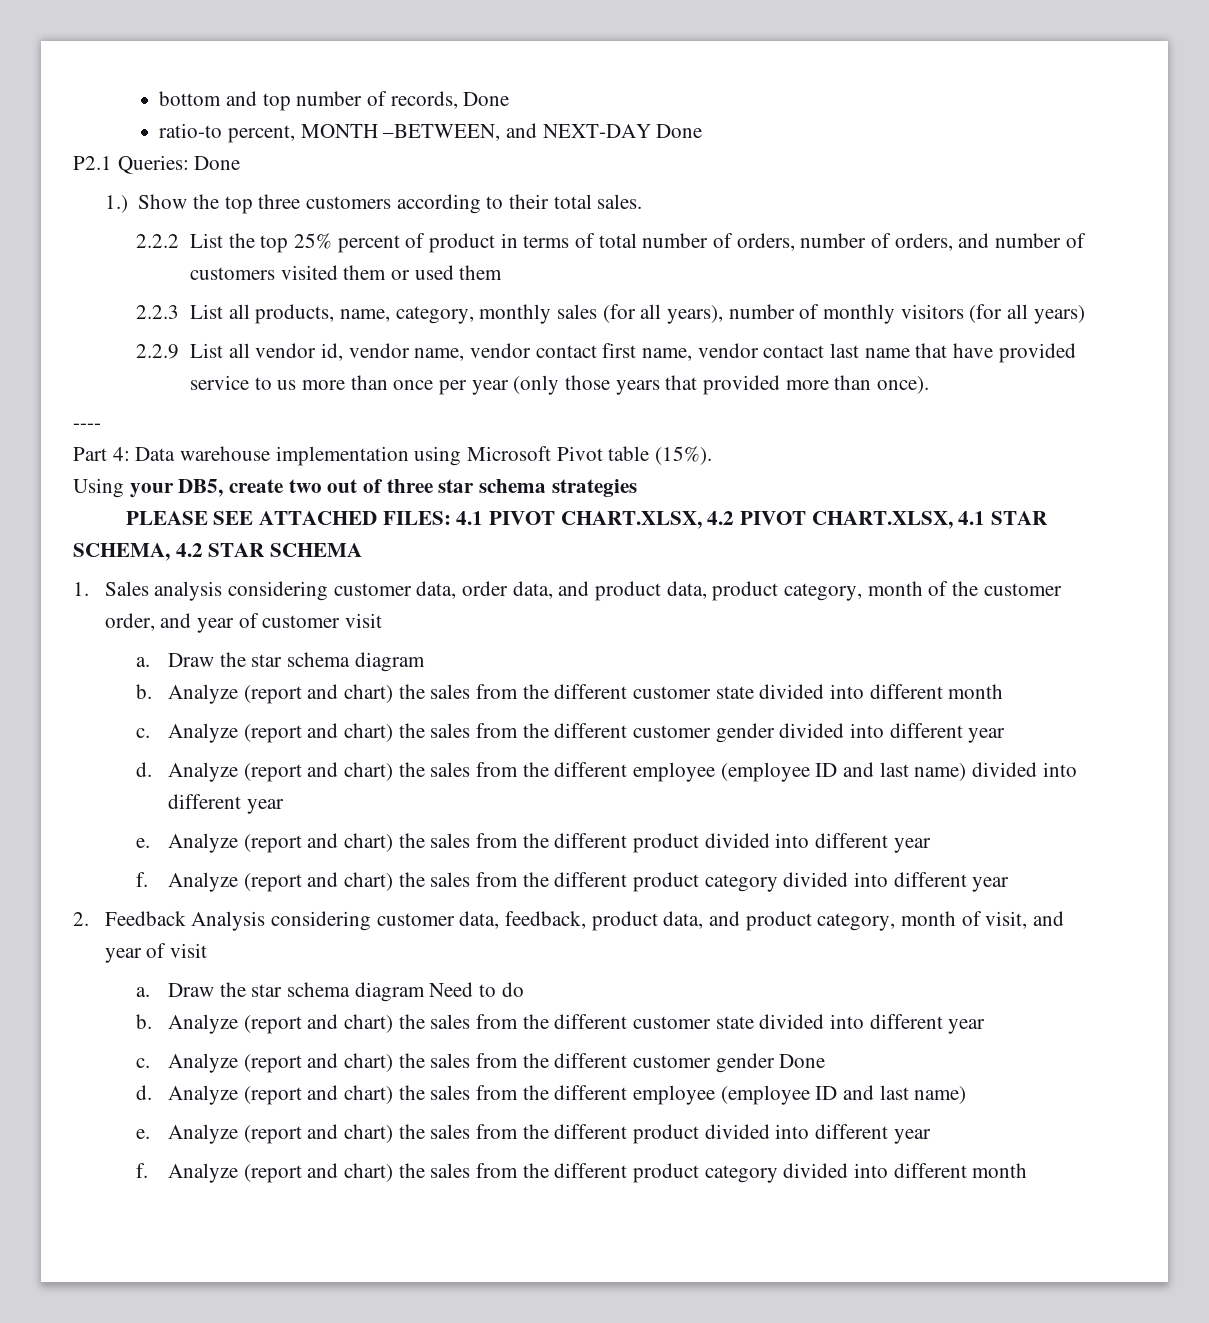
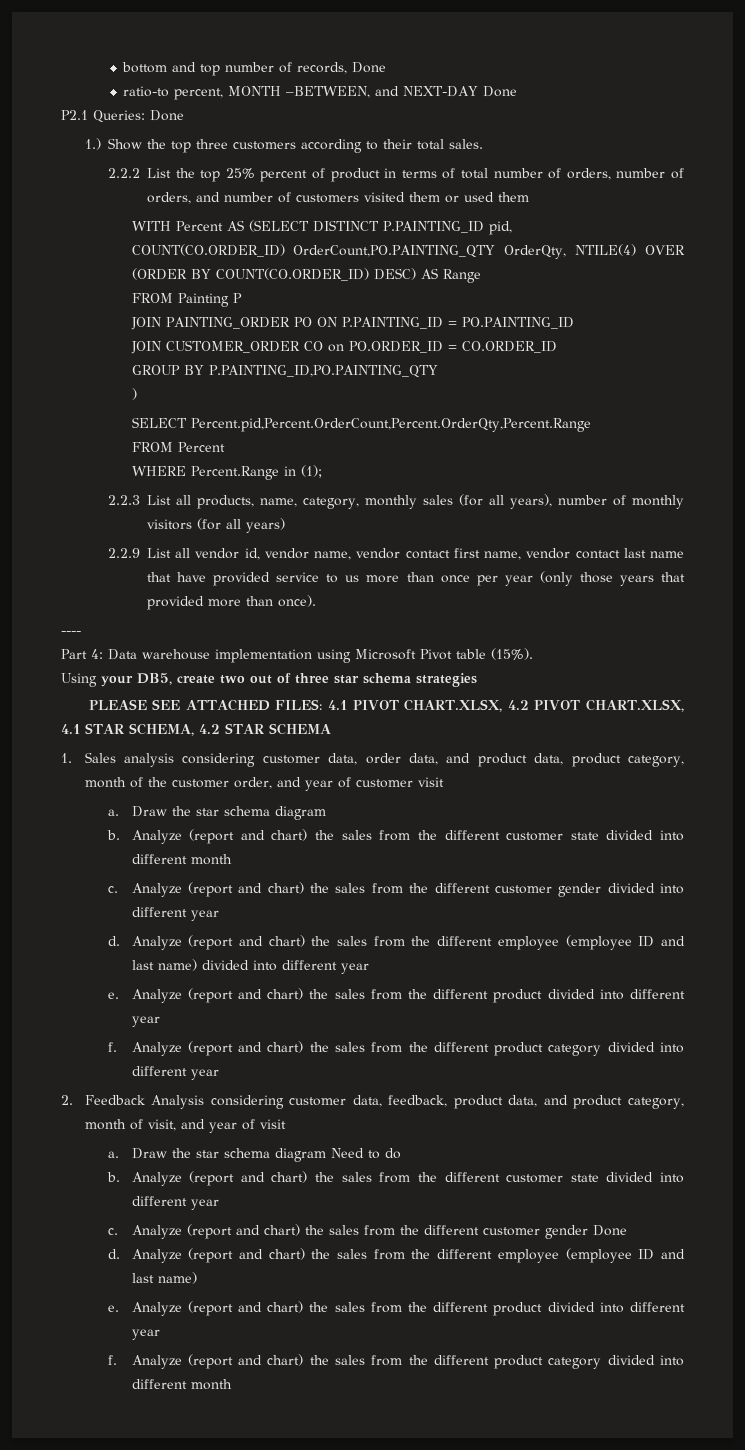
+ WITH Percent AS (SELECT DISTINCT P.PAINTING_ID pid,
+ COUNT(CO.ORDER_ID) OrderCount,PO.PAINTING_QTY OrderQty, NTILE(4) OVER (ORDER BY COUNT(CO.ORDER_ID) DESC) AS Range
+ FROM Painting P
+ JOIN PAINTING_ORDER PO ON P.PAINTING_ID = PO.PAINTING_ID
+ JOIN CUSTOMER_ORDER CO on PO.ORDER_ID = CO.ORDER_ID
+ GROUP BY P.PAINTING_ID,PO.PAINTING_QTY
+ )
+ SELECT Percent.pid,Percent.OrderCount,Percent.OrderQty,Percent.Range
+ FROM Percent
+ WHERE Percent.Range in (1);

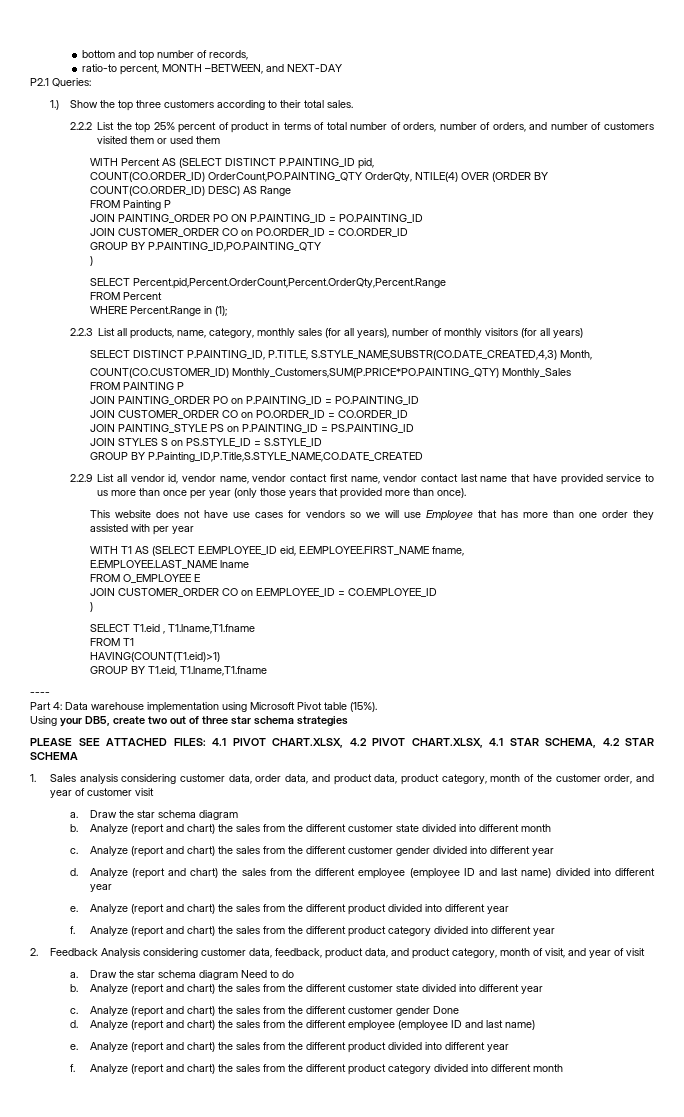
- bottom and top number of records, Done
+ bottom and top number of records,
- ratio-to percent, MONTH –BETWEEN, and NEXT-DAY Done
+ ratio-to percent, MONTH –BETWEEN, and NEXT-DAY
- P2.1 Queries: Done
+ P2.1 Queries:
+ SELECT DISTINCT P.PAINTING_ID, P.TITLE, S.STYLE_NAME,SUBSTR(CO.DATE_CREATED,4,3) Month,
+ COUNT(CO.CUSTOMER_ID) Monthly_Customers,SUM(P.PRICE*PO.PAINTING_QTY) Monthly_Sales
+ FROM PAINTING P
+ JOIN PAINTING_ORDER PO on P.PAINTING_ID = PO.PAINTING_ID
+ JOIN CUSTOMER_ORDER CO on PO.ORDER_ID = CO.ORDER_ID
+ JOIN PAINTING_STYLE PS on P.PAINTING_ID = PS.PAINTING_ID
+ JOIN STYLES S on PS.STYLE_ID = S.STYLE_ID
+ GROUP BY P.Painting_ID,P.Title,S.STYLE_NAME,CO.DATE_CREATED
+ This website does not have use cases for vendors so we will use Employee that has more than one order they assisted with per year
+ WITH T1 AS (SELECT E.EMPLOYEE_ID eid, E.EMPLOYEE.FIRST_NAME fname,
+ E.EMPLOYEE.LAST_NAME lname
+ FROM O_EMPLOYEE E
+ JOIN CUSTOMER_ORDER CO on E.EMPLOYEE_ID = CO.EMPLOYEE_ID
+ )
+ SELECT T1.eid , T1.lname,T1.fname
+ FROM T1
+ HAVING(COUNT(T1.eid)>1)
+ GROUP BY T1.eid, T1.lname,T1.fname

